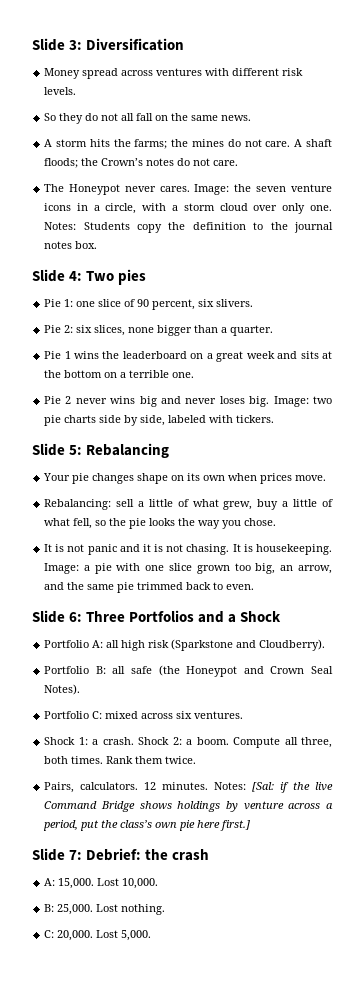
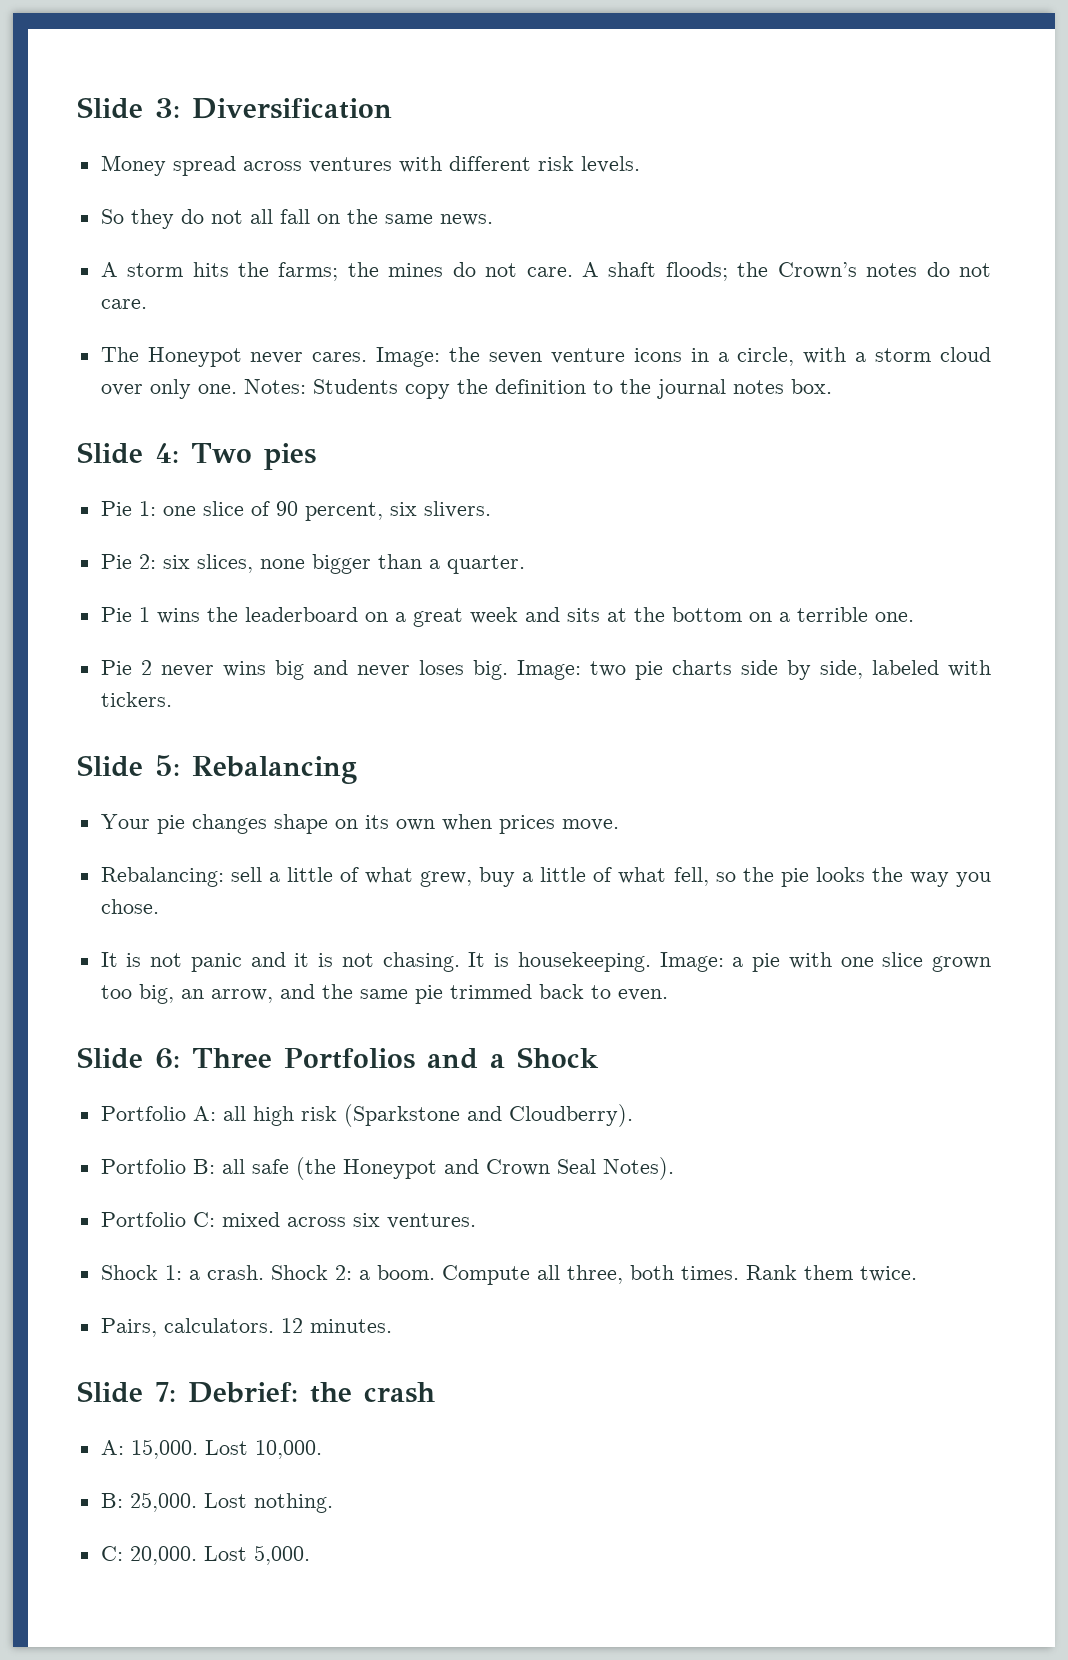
- Notes: [Sal: if the live Command Bridge shows holdings by venture across a period, put the class’s own pie here first.]

